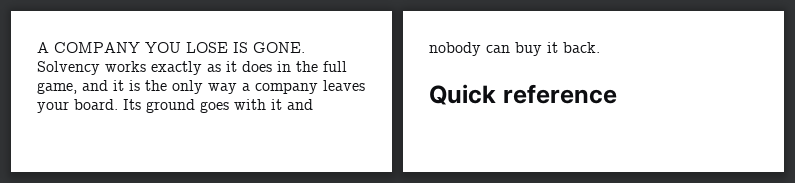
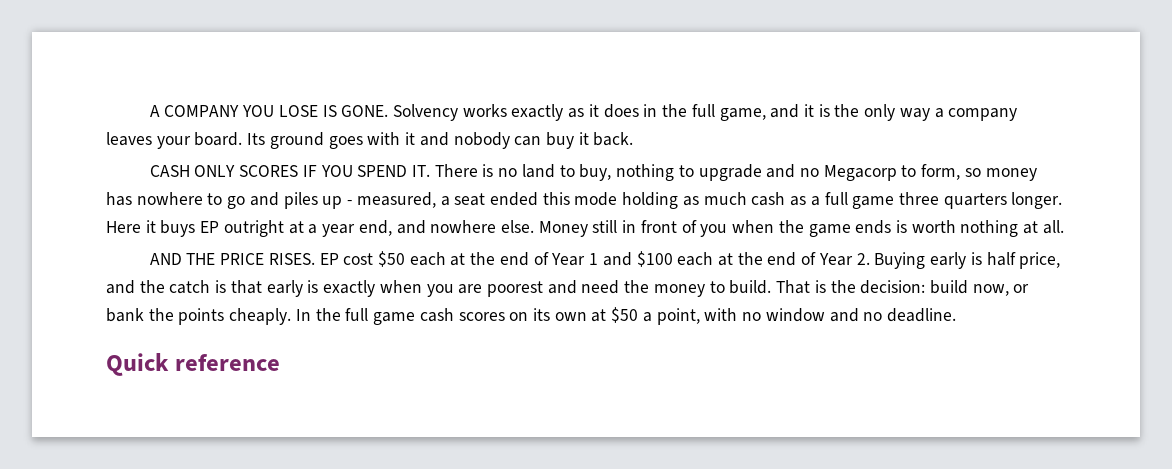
+ CASH ONLY SCORES IF YOU SPEND IT. There is no land to buy, nothing to upgrade and no Megacorp to form, so money has nowhere to go and piles up - measured, a seat ended this mode holding as much cash as a full game three quarters longer. Here it buys EP outright at a year end, and nowhere else. Money still in front of you when the game ends is worth nothing at all.
+ AND THE PRICE RISES. EP cost $50 each at the end of Year 1 and $100 each at the end of Year 2. Buying early is half price, and the catch is that early is exactly when you are poorest and need the money to build. That is the decision: build now, or bank the points cheaply. In the full game cash scores on its own at $50 a point, with no window and no deadline.

